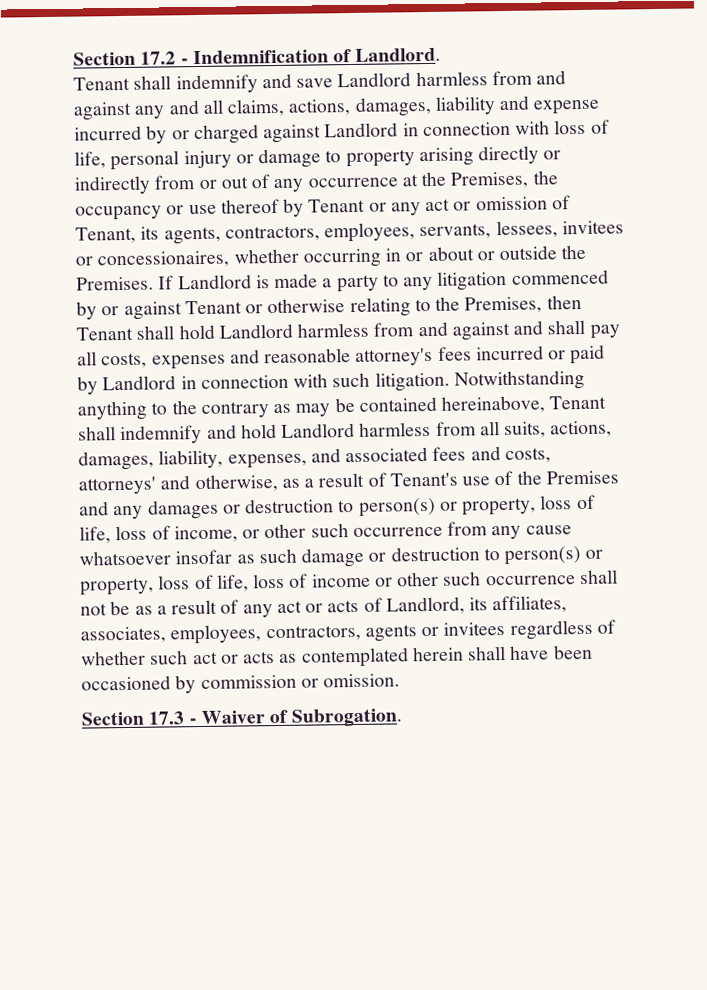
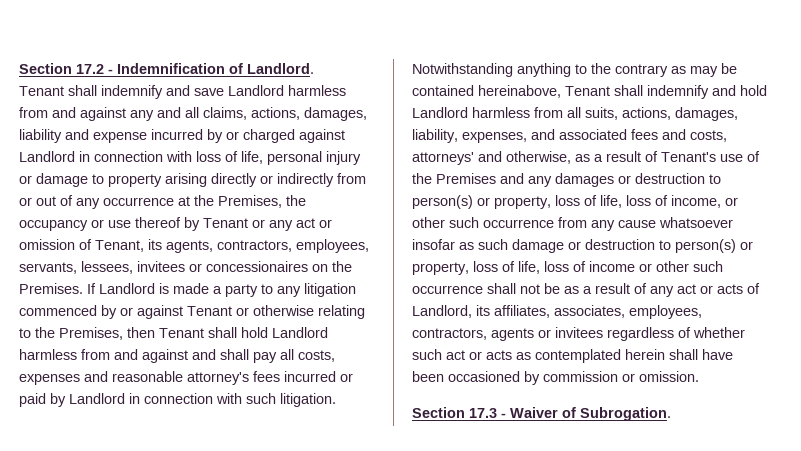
- Tenant shall indemnify and save Landlord harmless from and against any and all claims, actions, damages, liability and expense incurred by or charged against Landlord in connection with loss of life, personal injury or damage to property arising directly or indirectly from or out of any occurrence at the Premises, the occupancy or use thereof by Tenant or any act or omission of Tenant, its agents, contractors, employees, servants, lessees, invitees or concessionaires, whether occurring in or about or outside the Premises.
+ Tenant shall indemnify and save Landlord harmless from and against any and all claims, actions, damages, liability and expense incurred by or charged against Landlord in connection with loss of life, personal injury or damage to property arising directly or indirectly from or out of any occurrence at the Premises, the occupancy or use thereof by Tenant or any act or omission of Tenant, its agents, contractors, employees, servants, lessees, invitees or concessionaires on the Premises.

